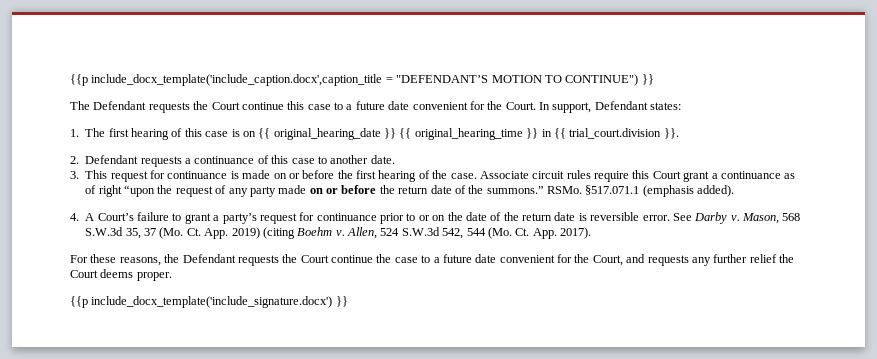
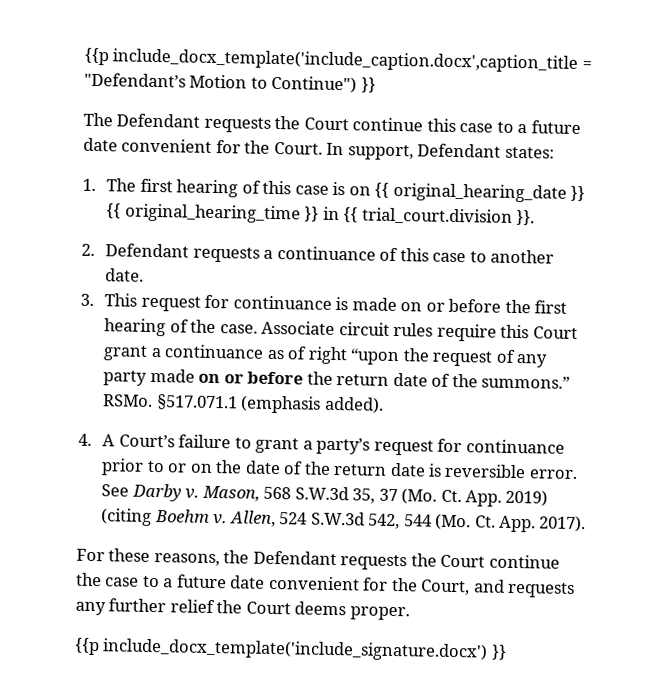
- {{p include_docx_template('include_caption.docx',caption_title = "DEFENDANT’S MOTION TO CONTINUE") }}
+ {{p include_docx_template('include_caption.docx',caption_title = "Defendant’s Motion to Continue") }}

